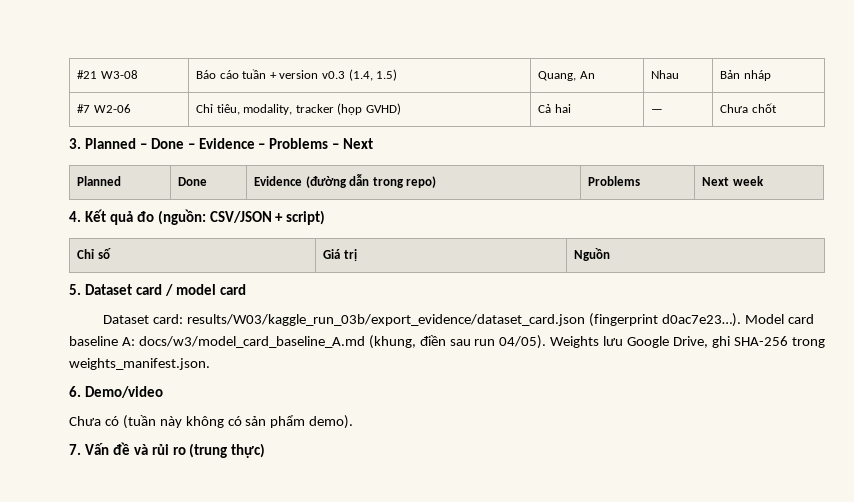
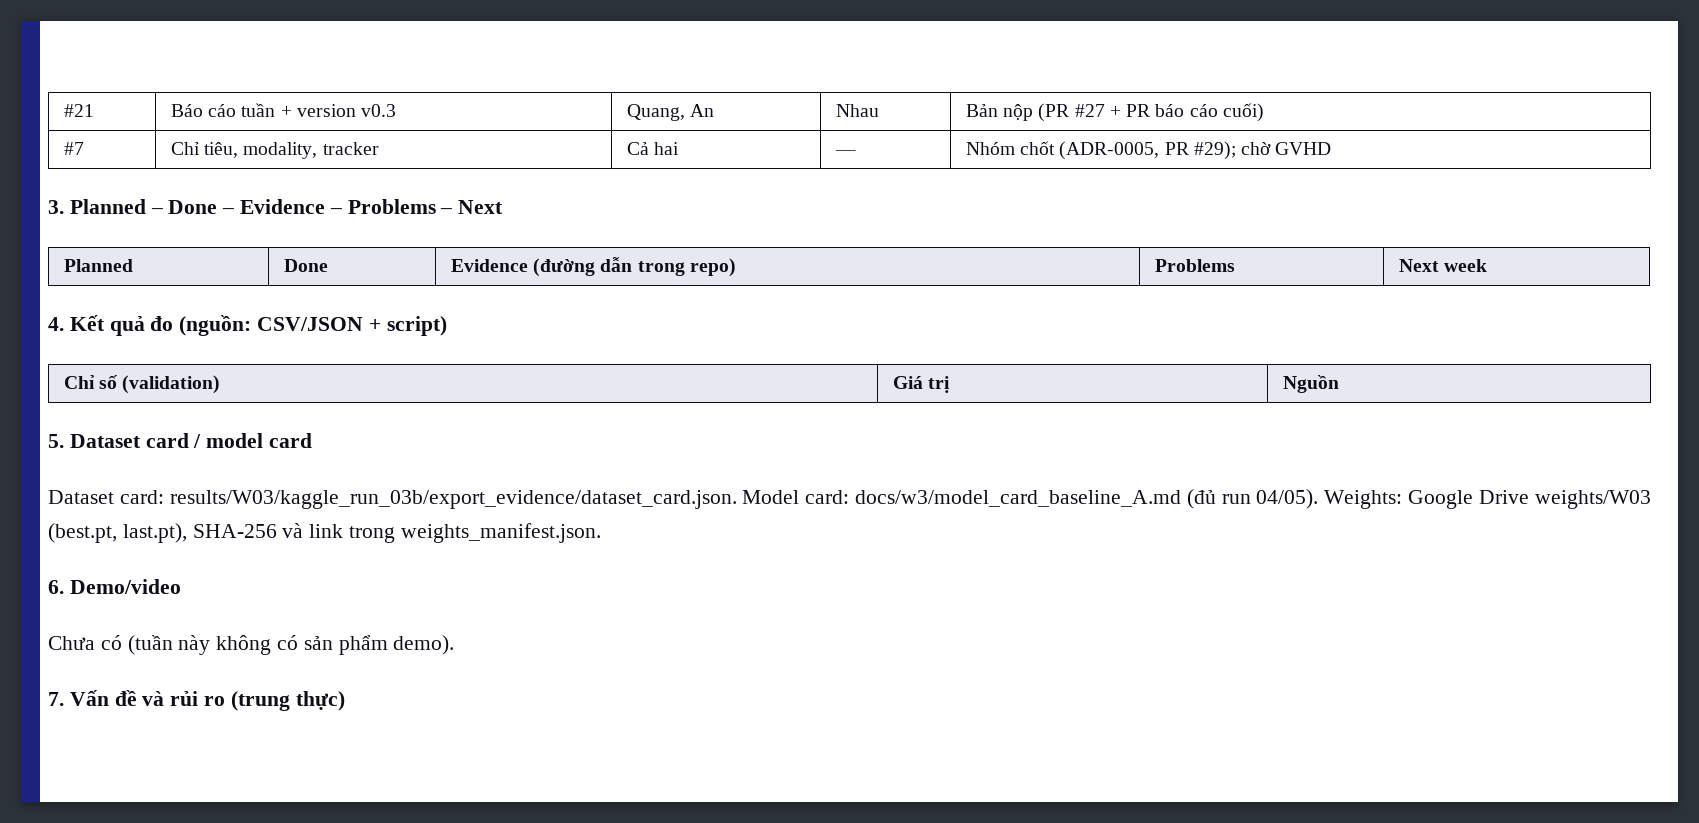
- #21 W3-08 | Báo cáo tuần + version v0.3 (1.4, 1.5) | Quang, An | Nhau | Bản nháp
+ #21 | Báo cáo tuần + version v0.3 | Quang, An | Nhau | Bản nộp (PR #27 + PR báo cáo cuối)
- #7 W2-06 | Chỉ tiêu, modality, tracker (họp GVHD) | Cả hai | — | Chưa chốt
+ #7 | Chỉ tiêu, modality, tracker | Cả hai | — | Nhóm chốt (ADR-0005, PR #29); chờ GVHD
- Chỉ số | Giá trị | Nguồn
+ Chỉ số (validation) | Giá trị | Nguồn
- Dataset card: results/W03/kaggle_run_03b/export_evidence/dataset_card.json (fingerprint d0ac7e23…). Model card baseline A: docs/w3/model_card_baseline_A.md (khung, điền sau run 04/05). Weights lưu Google Drive, ghi SHA-256 trong weights_manifest.json.
+ Dataset card: results/W03/kaggle_run_03b/export_evidence/dataset_card.json. Model card: docs/w3/model_card_baseline_A.md (đủ run 04/05). Weights: Google Drive weights/W03 (best.pt, last.pt), SHA-256 và link trong weights_manifest.json.

